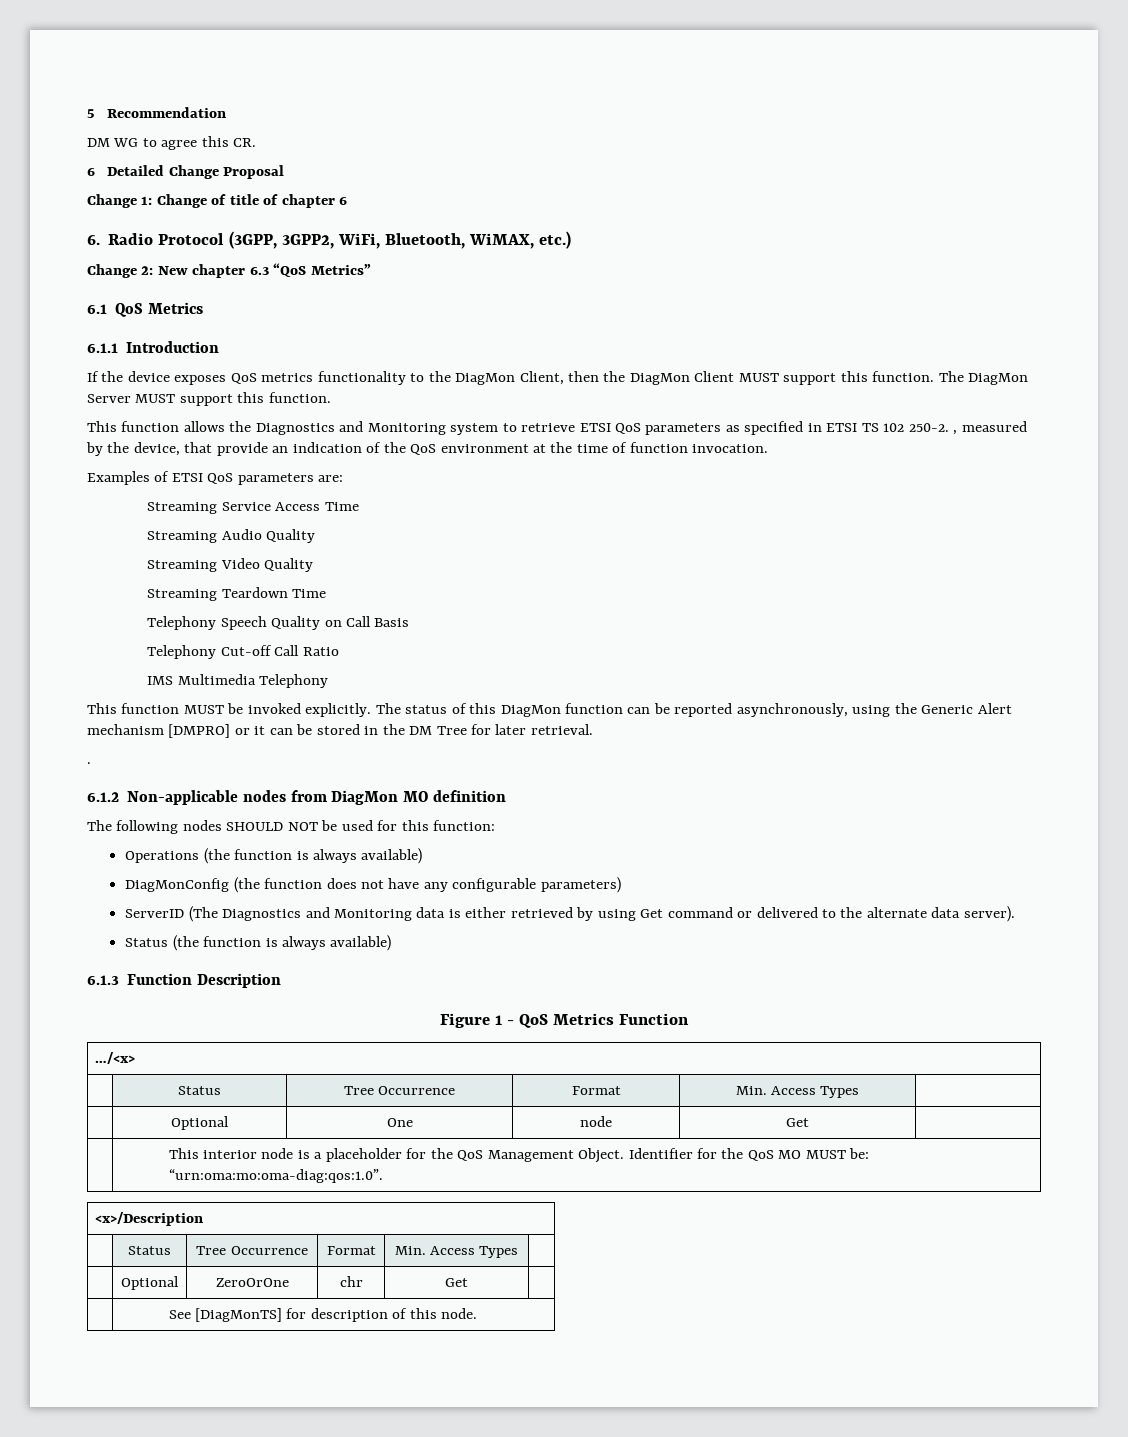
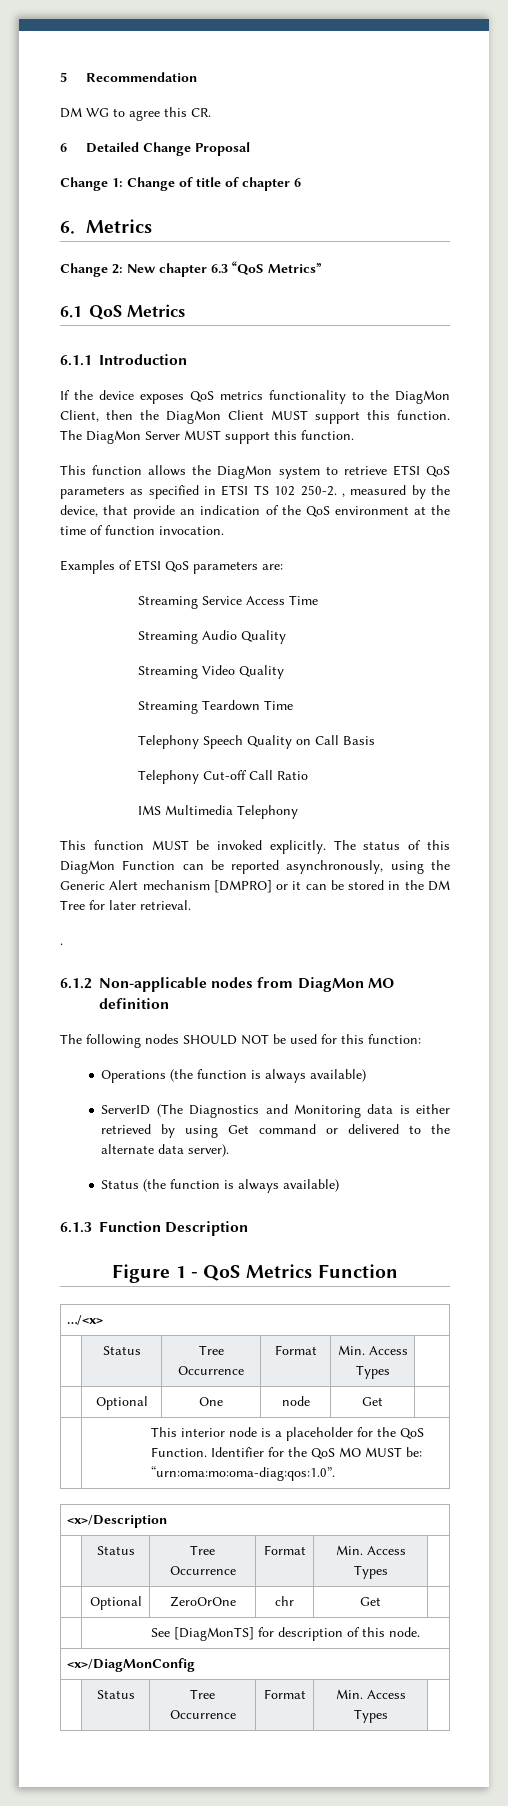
- 6. Radio Protocol (3GPP, 3GPP2, WiFi, Bluetooth, WiMAX, etc.)
+ 6. Metrics
- This function allows the Diagnostics and Monitoring system to retrieve ETSI QoS parameters as specified in ETSI TS 102 250-2. , measured by the device, that provide an indication of the QoS environment at the time of function invocation.
+ This function allows the DiagMon system to retrieve ETSI QoS parameters as specified in ETSI TS 102 250-2. , measured by the device, that provide an indication of the QoS environment at the time of function invocation.
- The status of this DiagMon function can be reported asynchronously, using the Generic Alert mechanism [DMPRO] or it can be stored in the DM Tree for later retrieval.
+ The status of this DiagMon Function can be reported asynchronously, using the Generic Alert mechanism [DMPRO] or it can be stored in the DM Tree for later retrieval.
- DiagMonConfig (the function does not have any configurable parameters)
- | This interior node is a placeholder for the QoS Management Object. Identifier for the QoS MO MUST be: “urn:oma:mo:oma-diag:qos:1.0”.
+ | This interior node is a placeholder for the QoS Function. Identifier for the QoS MO MUST be: “urn:oma:mo:oma-diag:qos:1.0”.
+ <x>/DiagMonConfig
+ | Status | Tree Occurrence | Format | Min. Access Types |

